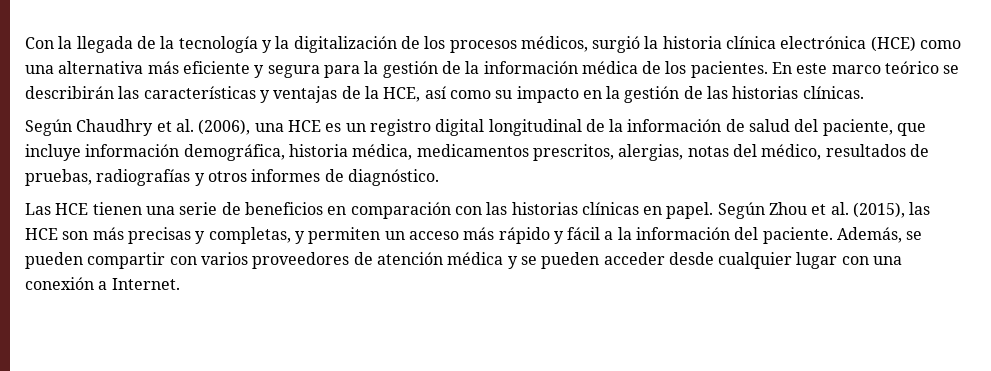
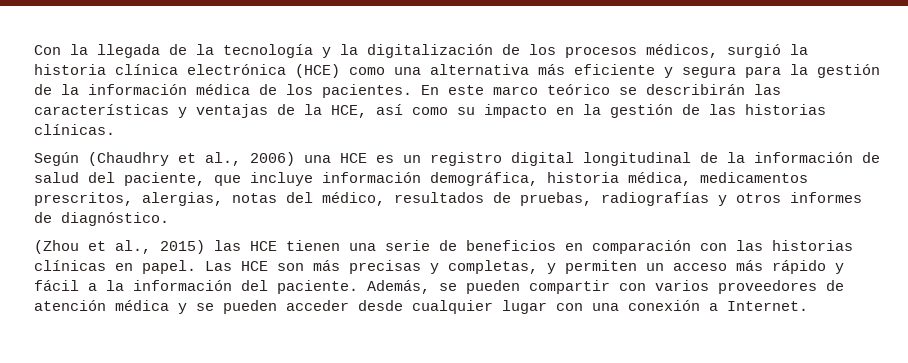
- Según Chaudhry et al. (2006), una HCE es un registro digital longitudinal de la información de salud del paciente, que incluye información demográfica, historia médica, medicamentos prescritos, alergias, notas del médico, resultados de pruebas, radiografías y otros informes de diagnóstico.
+ Según (Chaudhry et al., 2006) una HCE es un registro digital longitudinal de la información de salud del paciente, que incluye información demográfica, historia médica, medicamentos prescritos, alergias, notas del médico, resultados de pruebas, radiografías y otros informes de diagnóstico.
- Las HCE tienen una serie de beneficios en comparación con las historias clínicas en papel.
+ (Zhou et al., 2015) las HCE tienen una serie de beneficios en comparación con las historias clínicas en papel.
- Según Zhou et al. (2015), las HCE son más precisas y completas, y permiten un acceso más rápido y fácil a la información del paciente.
+ Las HCE son más precisas y completas, y permiten un acceso más rápido y fácil a la información del paciente.

